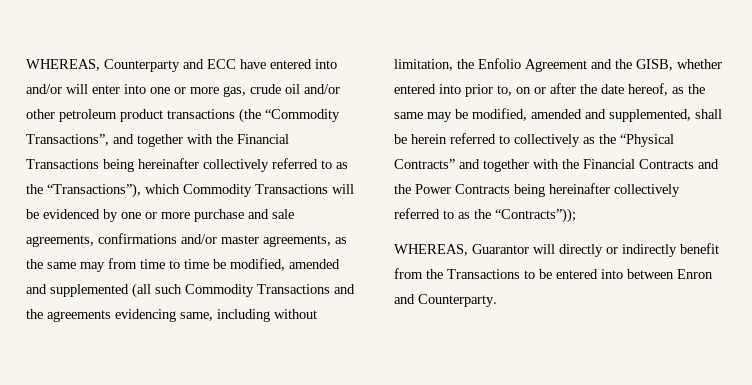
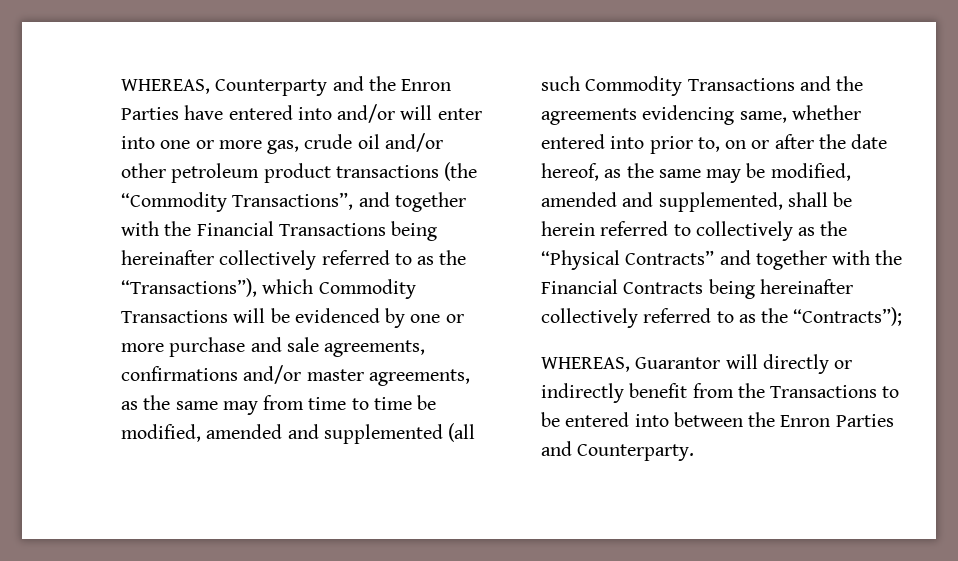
- WHEREAS, Counterparty and ECC have entered into and/or will enter into one or more gas, crude oil and/or other petroleum product transactions (the “Commodity Transactions”, and together with the Financial Transactions being hereinafter collectively referred to as the “Transactions”), which Commodity Transactions will be evidenced by one or more purchase and sale agreements, confirmations and/or master agreements, as the same may from time to time be modified, amended and supplemented (all such Commodity Transactions and the agreements evidencing same, including without limitation, the Enfolio Agreement and the GISB, whether entered into prior to, on or after the date hereof, as the same may be modified, amended and supplemented, shall be herein referred to collectively as the “Physical Contracts” and together with the Financial Contracts and the Power Contracts being hereinafter collectively referred to as the “Contracts”));
+ WHEREAS, Counterparty and the Enron Parties have entered into and/or will enter into one or more gas, crude oil and/or other petroleum product transactions (the “Commodity Transactions”, and together with the Financial Transactions being hereinafter collectively referred to as the “Transactions”), which Commodity Transactions will be evidenced by one or more purchase and sale agreements, confirmations and/or master agreements, as the same may from time to time be modified, amended and supplemented (all such Commodity Transactions and the agreements evidencing same, whether entered into prior to, on or after the date hereof, as the same may be modified, amended and supplemented, shall be herein referred to collectively as the “Physical Contracts” and together with the Financial Contracts being hereinafter collectively referred to as the “Contracts”);
- WHEREAS, Guarantor will directly or indirectly benefit from the Transactions to be entered into between Enron and Counterparty.
+ WHEREAS, Guarantor will directly or indirectly benefit from the Transactions to be entered into between the Enron Parties and Counterparty.

